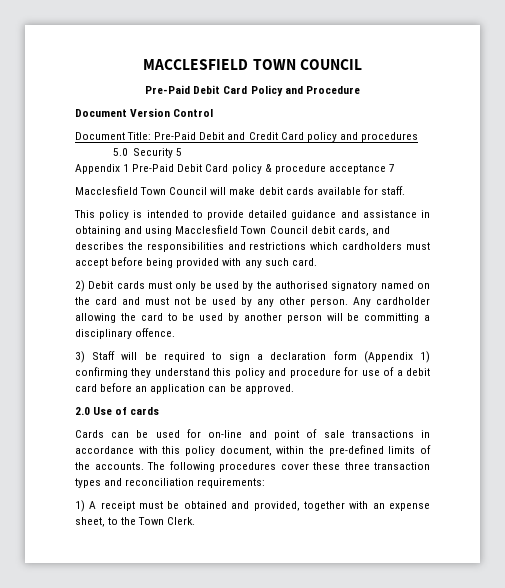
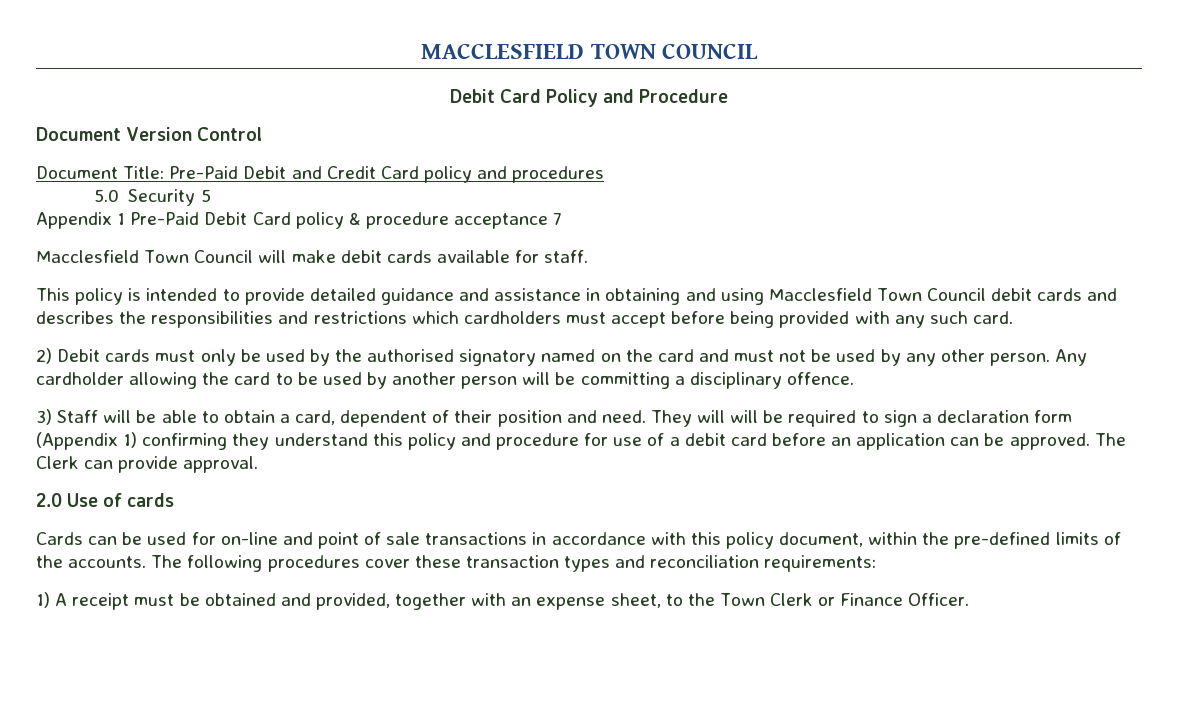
- Pre-Paid Debit Card Policy and Procedure
+ Debit Card Policy and Procedure
- This policy is intended to provide detailed guidance and assistance in obtaining and using Macclesfield Town Council debit cards, and describes the responsibilities and restrictions which cardholders must accept before being provided with any such card.
+ This policy is intended to provide detailed guidance and assistance in obtaining and using Macclesfield Town Council debit cards and describes the responsibilities and restrictions which cardholders must accept before being provided with any such card.
- 3) Staff will be required to sign a declaration form (Appendix 1) confirming they understand this policy and procedure for use of a debit card before an application can be approved.
+ 3) Staff will be able to obtain a card, dependent of their position and need. They will will be required to sign a declaration form (Appendix 1) confirming they understand this policy and procedure for use of a debit card before an application can be approved. The Clerk can provide approval.
- The following procedures cover these three transaction types and reconciliation requirements:
+ The following procedures cover these transaction types and reconciliation requirements:
- 1) A receipt must be obtained and provided, together with an expense sheet, to the Town Clerk.
+ 1) A receipt must be obtained and provided, together with an expense sheet, to the Town Clerk or Finance Officer.

